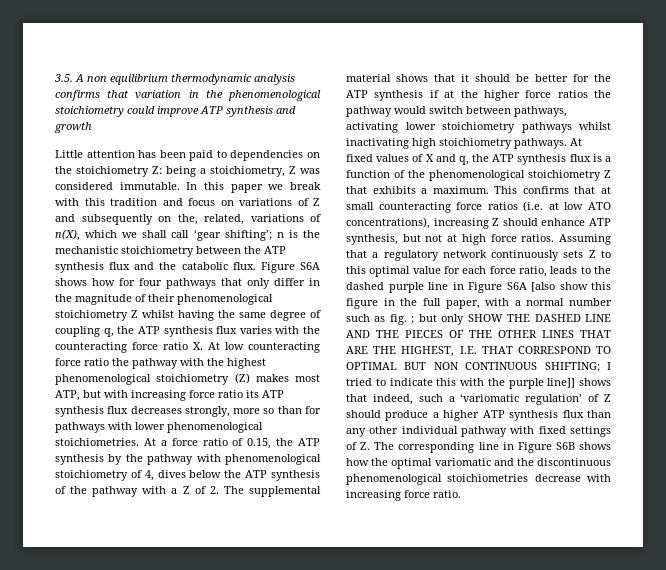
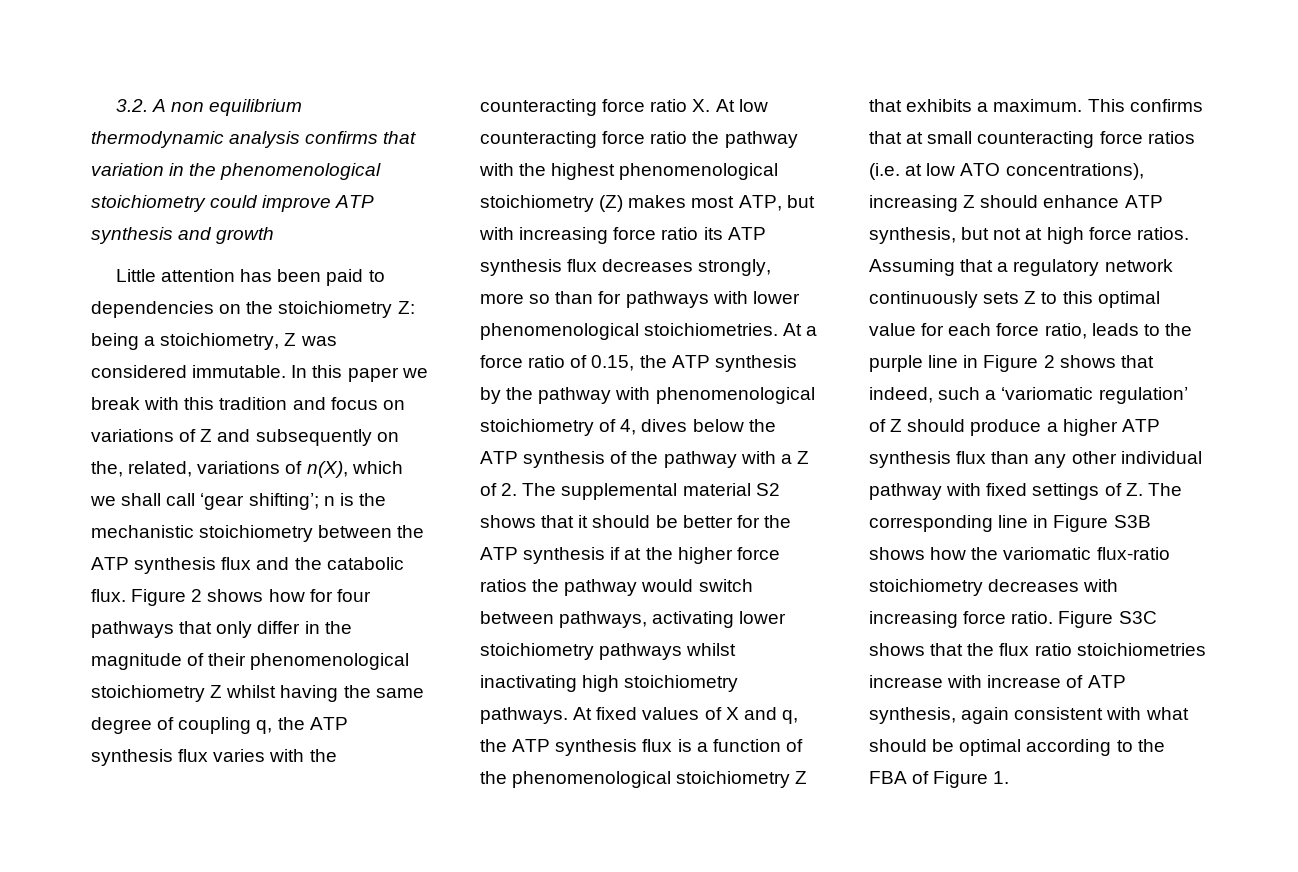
- 3.5. A non equilibrium thermodynamic analysis confirms that variation in the phenomenological stoichiometry could improve ATP synthesis and growth
+ 3.2. A non equilibrium thermodynamic analysis confirms that variation in the phenomenological stoichiometry could improve ATP synthesis and growth
- Figure S6A shows how for four pathways that only differ in the magnitude of their phenomenological stoichiometry Z whilst having the same degree of coupling q, the ATP synthesis flux varies with the counteracting force ratio X. At low counteracting force ratio the pathway with the highest phenomenological stoichiometry (Z) makes most ATP, but with increasing force ratio its ATP synthesis flux decreases strongly, more so than for pathways with lower phenomenological stoichiometries.
+ Figure 2 shows how for four pathways that only differ in the magnitude of their phenomenological stoichiometry Z whilst having the same degree of coupling q, the ATP synthesis flux varies with the counteracting force ratio X. At low counteracting force ratio the pathway with the highest phenomenological stoichiometry (Z) makes most ATP, but with increasing force ratio its ATP synthesis flux decreases strongly, more so than for pathways with lower phenomenological stoichiometries.
- At a force ratio of 0.15, the ATP synthesis by the pathway with phenomenological stoichiometry of 4, dives below the ATP synthesis of the pathway with a Z of 2. The supplemental material shows that it should be better for the ATP synthesis if at the higher force ratios the pathway would switch between pathways, activating lower stoichiometry pathways whilst inactivating high stoichiometry pathways.
+ At a force ratio of 0.15, the ATP synthesis by the pathway with phenomenological stoichiometry of 4, dives below the ATP synthesis of the pathway with a Z of 2. The supplemental material S2 shows that it should be better for the ATP synthesis if at the higher force ratios the pathway would switch between pathways, activating lower stoichiometry pathways whilst inactivating high stoichiometry pathways.
- Assuming that a regulatory network continuously sets Z to this optimal value for each force ratio, leads to the dashed purple line in Figure S6A [also show this figure in the full paper, with a normal number such as fig. ; but only SHOW THE DASHED LINE AND THE PIECES OF THE OTHER LINES THAT ARE THE HIGHEST, I.E. THAT CORRESPOND TO OPTIMAL BUT NON CONTINUOUS SHIFTING; I tried to indicate this with the purple line]] shows that indeed, such a ‘variomatic regulation’ of Z should produce a higher ATP synthesis flux than any other individual pathway with fixed settings of Z. The corresponding line in Figure S6B shows how the optimal variomatic and the discontinuous phenomenological stoichiometries decrease with increasing force ratio.
+ Assuming that a regulatory network continuously sets Z to this optimal value for each force ratio, leads to the purple line in Figure 2 shows that indeed, such a ‘variomatic regulation’ of Z should produce a higher ATP synthesis flux than any other individual pathway with fixed settings of Z. The corresponding line in Figure S3B shows how the variomatic flux-ratio stoichiometry decreases with increasing force ratio. Figure S3C shows that the flux ratio stoichiometries increase with increase of ATP synthesis, again consistent with what should be optimal according to the FBA of Figure 1.

